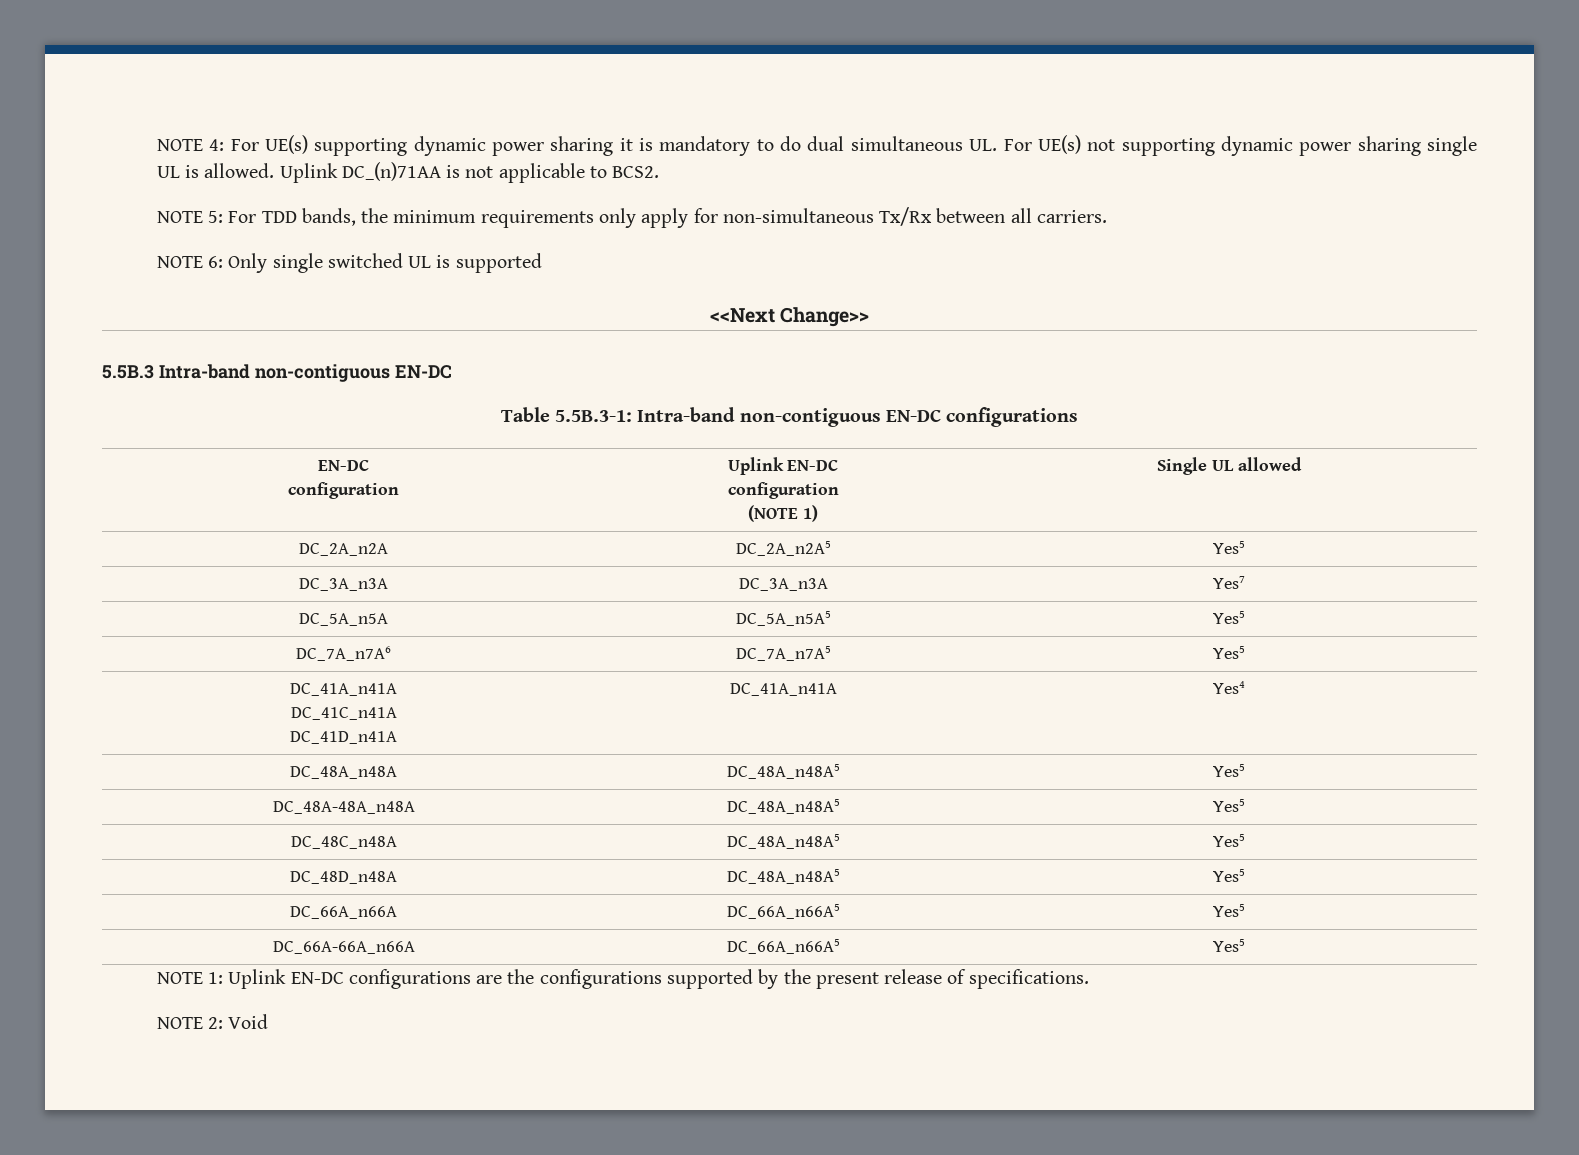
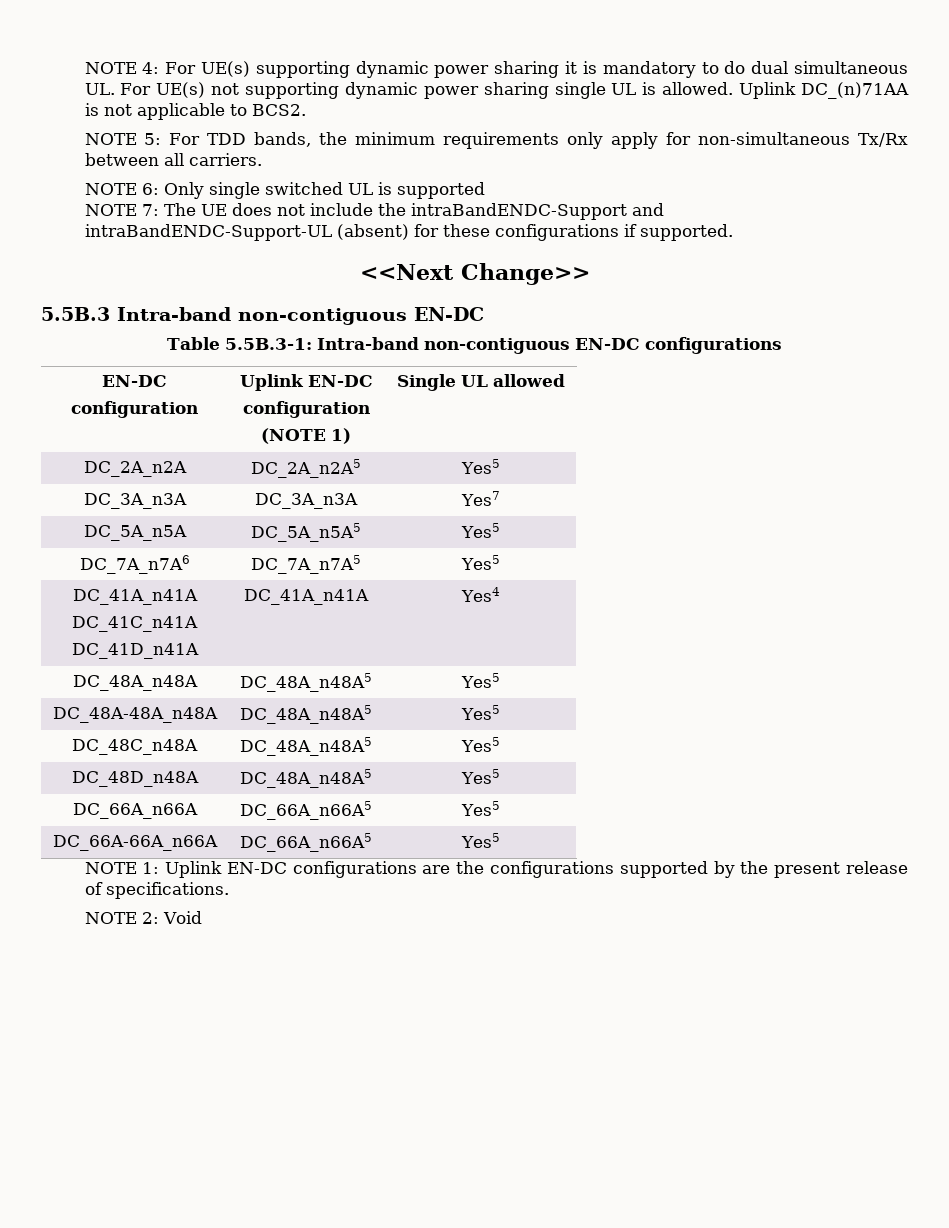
+ NOTE 7: The UE does not include the intraBandENDC-Support and intraBandENDC-Support-UL (absent) for these configurations if supported.

